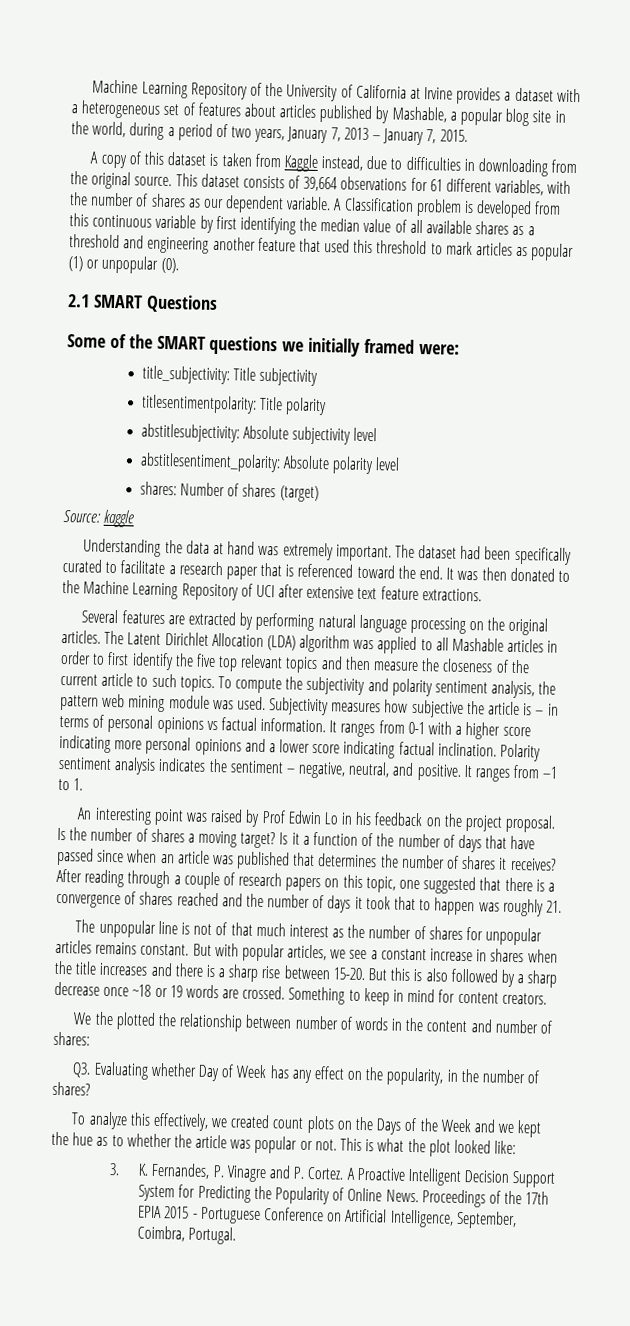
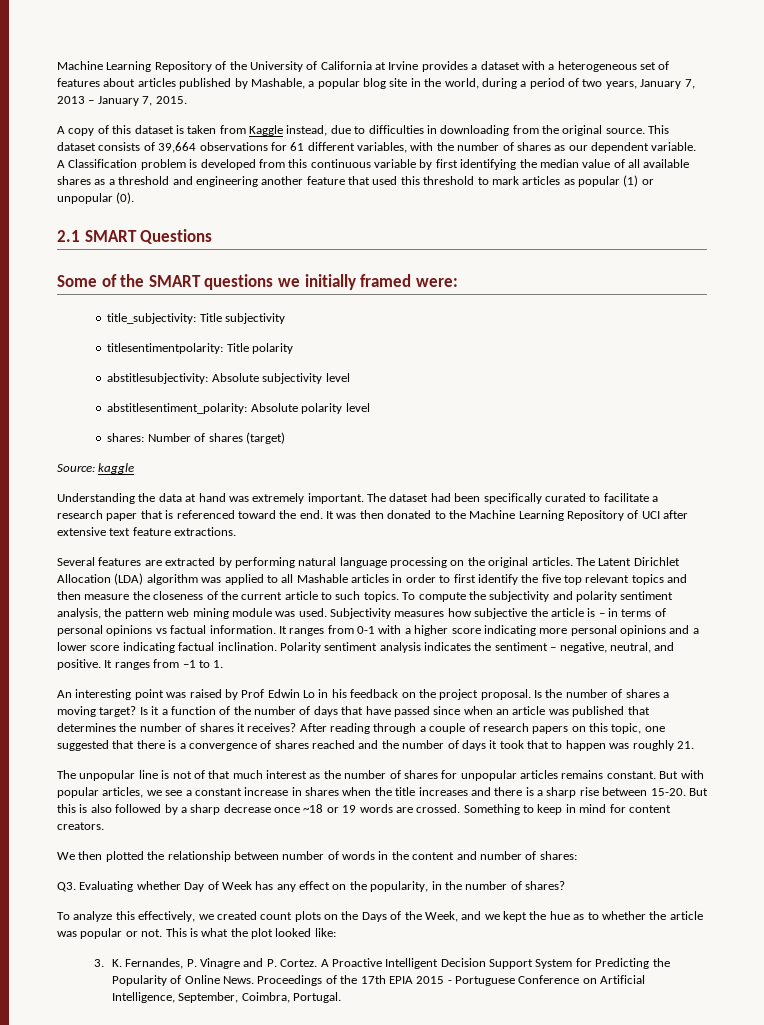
- We the plotted the relationship between number of words in the content and number of shares:
+ We then plotted the relationship between number of words in the content and number of shares:
- To analyze this effectively, we created count plots on the Days of the Week and we kept the hue as to whether the article was popular or not.
+ To analyze this effectively, we created count plots on the Days of the Week, and we kept the hue as to whether the article was popular or not.

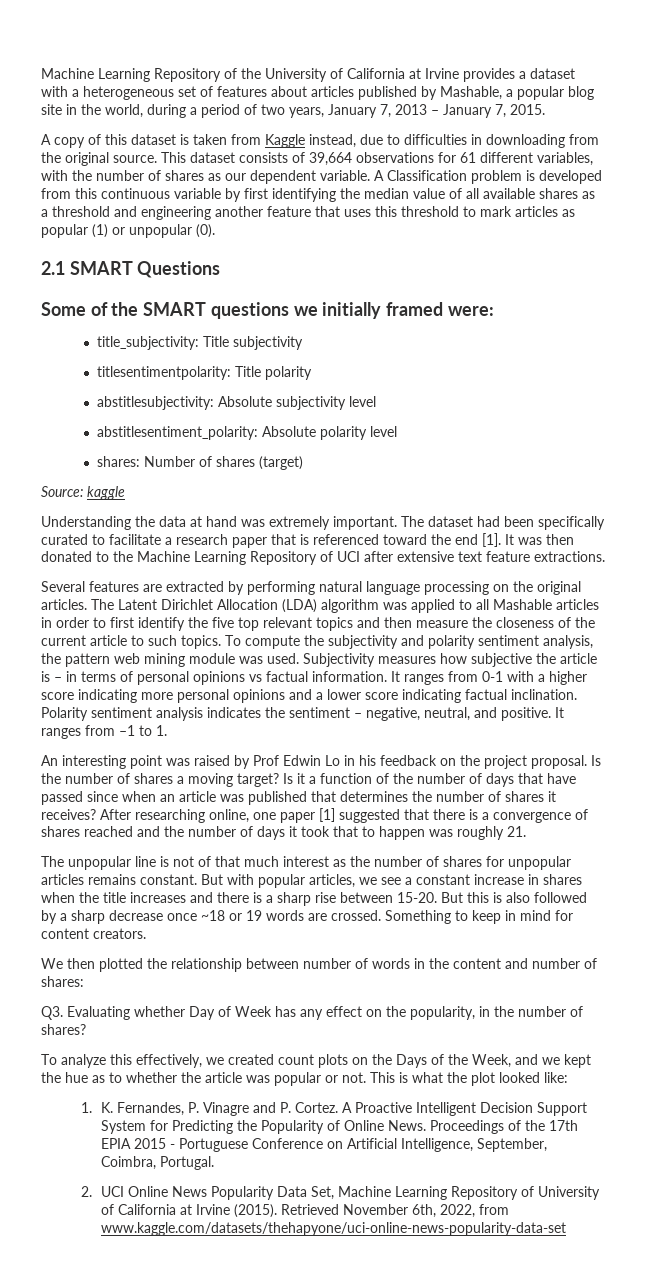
- A Classification problem is developed from this continuous variable by first identifying the median value of all available shares as a threshold and engineering another feature that used this threshold to mark articles as popular (1) or unpopular (0).
+ A Classification problem is developed from this continuous variable by first identifying the median value of all available shares as a threshold and engineering another feature that uses this threshold to mark articles as popular (1) or unpopular (0).
- The dataset had been specifically curated to facilitate a research paper that is referenced toward the end.
+ The dataset had been specifically curated to facilitate a research paper that is referenced toward the end [1].
- After reading through a couple of research papers on this topic, one suggested that there is a convergence of shares reached and the number of days it took that to happen was roughly 21.
+ After researching online, one paper [1] suggested that there is a convergence of shares reached and the number of days it took that to happen was roughly 21.
- 3. K. Fernandes, P. Vinagre and P. Cortez.
+ 1. K. Fernandes, P. Vinagre and P. Cortez.
+ 2. UCI Online News Popularity Data Set, Machine Learning Repository of University of California at Irvine (2015). Retrieved November 6th, 2022, from www.kaggle.com/datasets/thehapyone/uci-online-news-popularity-data-set

